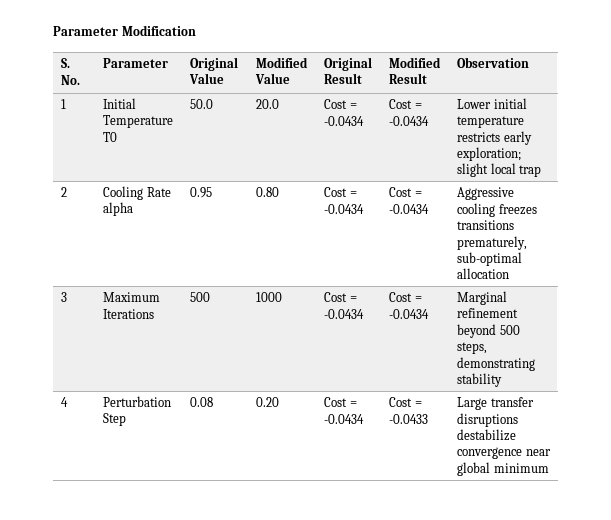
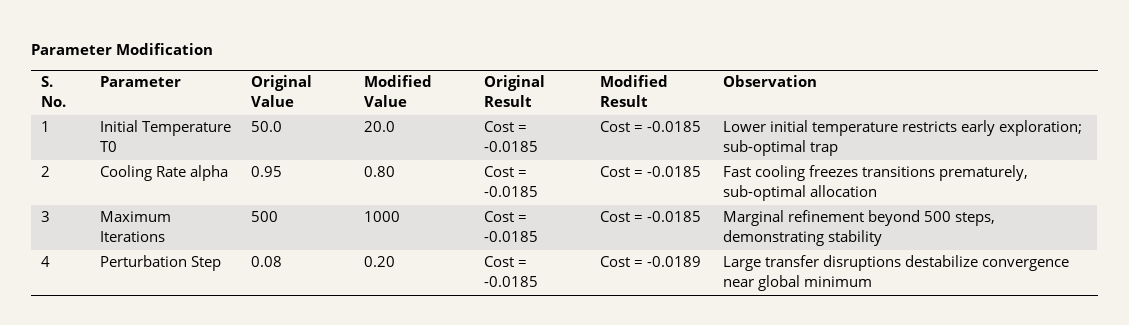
- 1 | Initial Temperature T0 | 50.0 | 20.0 | Cost = -0.0434 | Cost = -0.0434 | Lower initial temperature restricts early exploration; slight local trap
+ 1 | Initial Temperature T0 | 50.0 | 20.0 | Cost = -0.0185 | Cost = -0.0185 | Lower initial temperature restricts early exploration; sub-optimal trap
- 2 | Cooling Rate alpha | 0.95 | 0.80 | Cost = -0.0434 | Cost = -0.0434 | Aggressive cooling freezes transitions prematurely, sub-optimal allocation
+ 2 | Cooling Rate alpha | 0.95 | 0.80 | Cost = -0.0185 | Cost = -0.0185 | Fast cooling freezes transitions prematurely, sub-optimal allocation
- 3 | Maximum Iterations | 500 | 1000 | Cost = -0.0434 | Cost = -0.0434 | Marginal refinement beyond 500 steps, demonstrating stability
+ 3 | Maximum Iterations | 500 | 1000 | Cost = -0.0185 | Cost = -0.0185 | Marginal refinement beyond 500 steps, demonstrating stability
- 4 | Perturbation Step | 0.08 | 0.20 | Cost = -0.0434 | Cost = -0.0433 | Large transfer disruptions destabilize convergence near global minimum
+ 4 | Perturbation Step | 0.08 | 0.20 | Cost = -0.0185 | Cost = -0.0189 | Large transfer disruptions destabilize convergence near global minimum

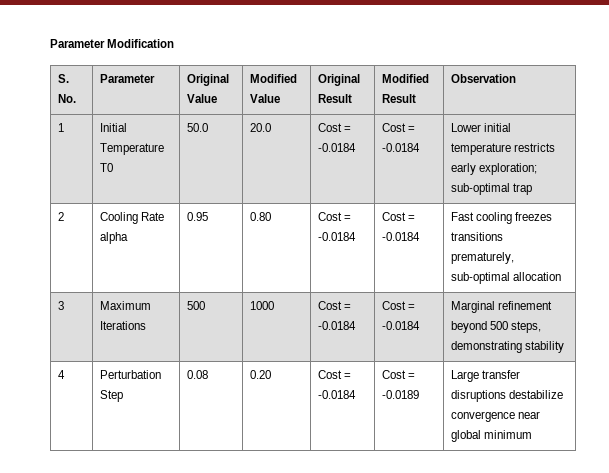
- 1 | Initial Temperature T0 | 50.0 | 20.0 | Cost = -0.0185 | Cost = -0.0185 | Lower initial temperature restricts early exploration; sub-optimal trap
+ 1 | Initial Temperature T0 | 50.0 | 20.0 | Cost = -0.0184 | Cost = -0.0184 | Lower initial temperature restricts early exploration; sub-optimal trap
- 2 | Cooling Rate alpha | 0.95 | 0.80 | Cost = -0.0185 | Cost = -0.0185 | Fast cooling freezes transitions prematurely, sub-optimal allocation
+ 2 | Cooling Rate alpha | 0.95 | 0.80 | Cost = -0.0184 | Cost = -0.0184 | Fast cooling freezes transitions prematurely, sub-optimal allocation
- 3 | Maximum Iterations | 500 | 1000 | Cost = -0.0185 | Cost = -0.0185 | Marginal refinement beyond 500 steps, demonstrating stability
+ 3 | Maximum Iterations | 500 | 1000 | Cost = -0.0184 | Cost = -0.0184 | Marginal refinement beyond 500 steps, demonstrating stability
- 4 | Perturbation Step | 0.08 | 0.20 | Cost = -0.0185 | Cost = -0.0189 | Large transfer disruptions destabilize convergence near global minimum
+ 4 | Perturbation Step | 0.08 | 0.20 | Cost = -0.0184 | Cost = -0.0189 | Large transfer disruptions destabilize convergence near global minimum

